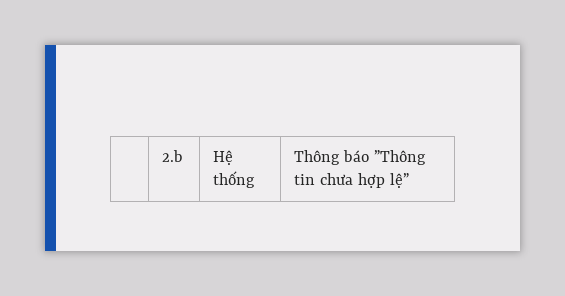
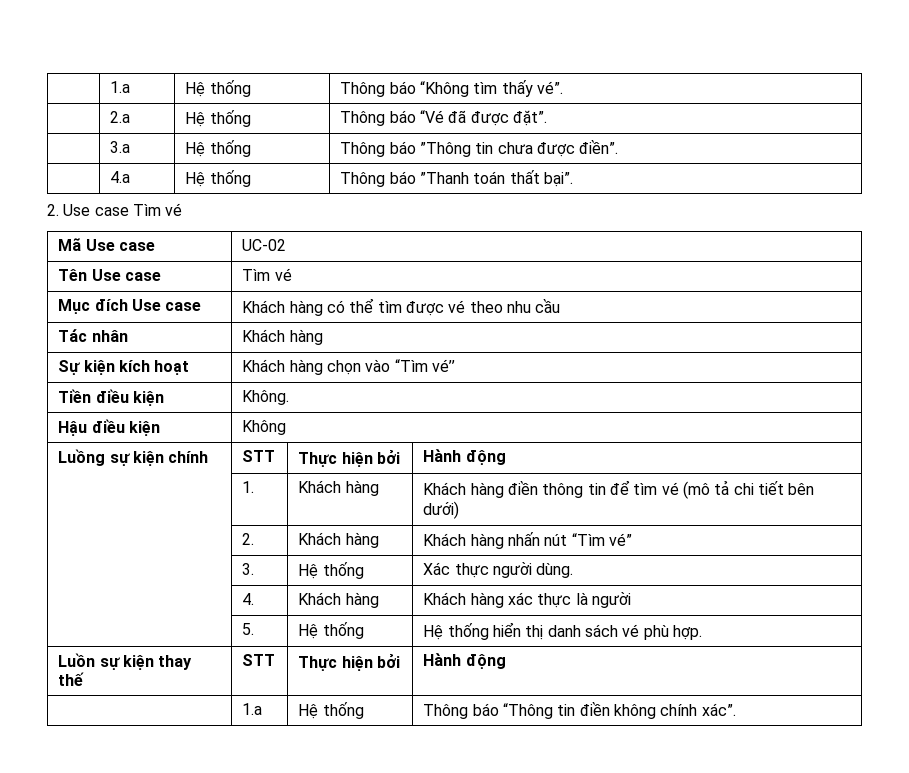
- | 2.b | Hệ thống | Thông báo ”Thông tin chưa hợp lệ”
+ | 1.a | Hệ thống | Thông báo “Không tìm thấy vé”.
+ | 2.a | Hệ thống | Thông báo “Vé đã được đặt”.
+ | 3.a | Hệ thống | Thông báo ”Thông tin chưa được điền”.
+ | 4.a | Hệ thống | Thông báo ”Thanh toán thất bại”.
+ 2. Use case Tìm vé
+ Mã Use case | UC-02
+ Tên Use case | Tìm vé
+ Mục đích Use case | Khách hàng có thể tìm được vé theo nhu cầu
+ Tác nhân | Khách hàng
+ Sự kiện kích hoạt | Khách hàng chọn vào “Tìm vé’’
+ Tiền điều kiện | Không.
+ Hậu điều kiện | Không
+ Luồng sự kiện chính | STT | Thực hiện bởi | Hành động
+ | 1. | Khách hàng | Khách hàng điền thông tin để tìm vé (mô tả chi tiết bên dưới)
+ | 2. | Khách hàng | Khách hàng nhấn nút “Tìm vé”
+ | 3. | Hệ thống | Xác thực người dùng.
+ | 4. | Khách hàng | Khách hàng xác thực là người
+ | 5. | Hệ thống | Hệ thống hiển thị danh sách vé phù hợp.
+ Luồn sự kiện thay thế | STT | Thực hiện bởi | Hành động
+ | 1.a | Hệ thống | Thông báo “Thông tin điền không chính xác”.

